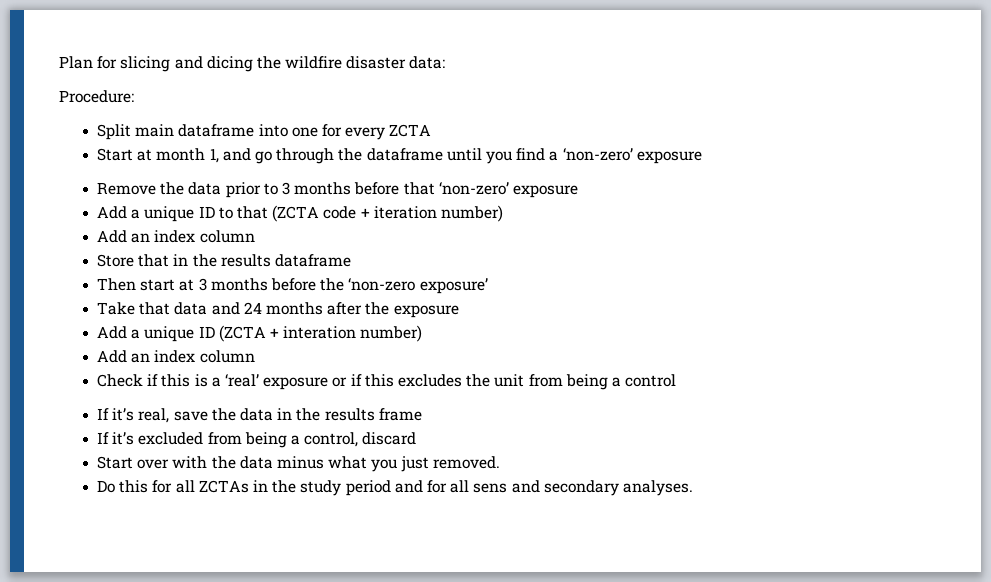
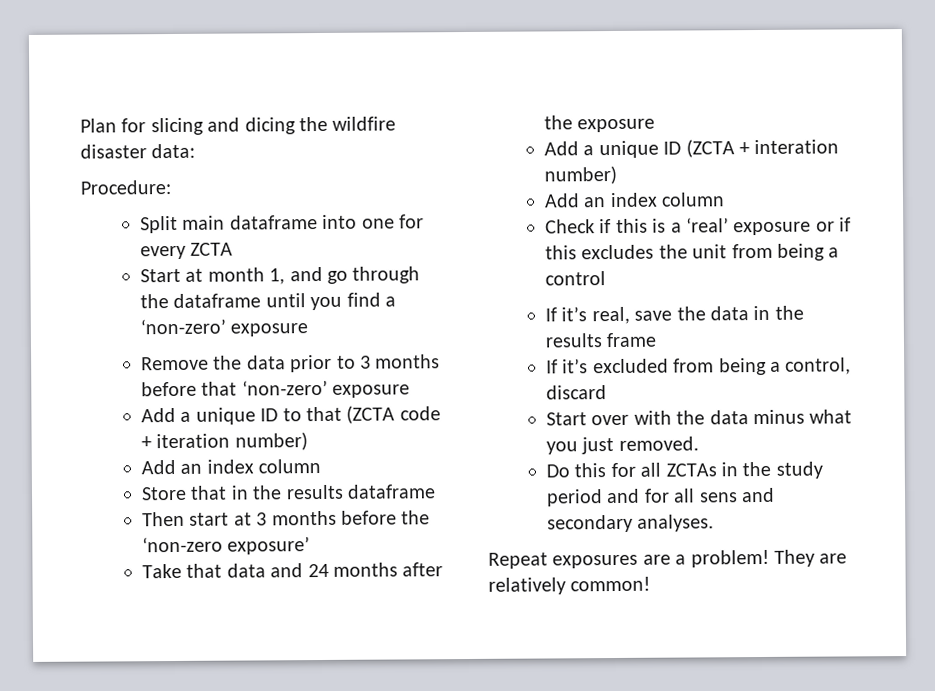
+ Repeat exposures are a problem! They are relatively common!

